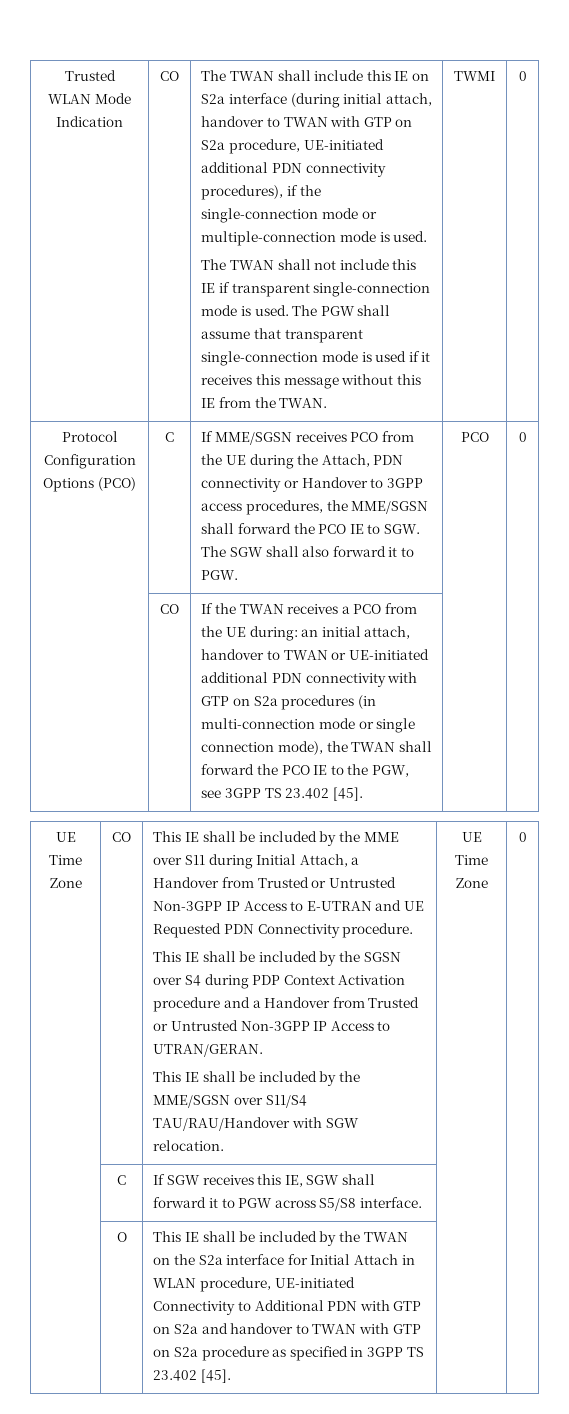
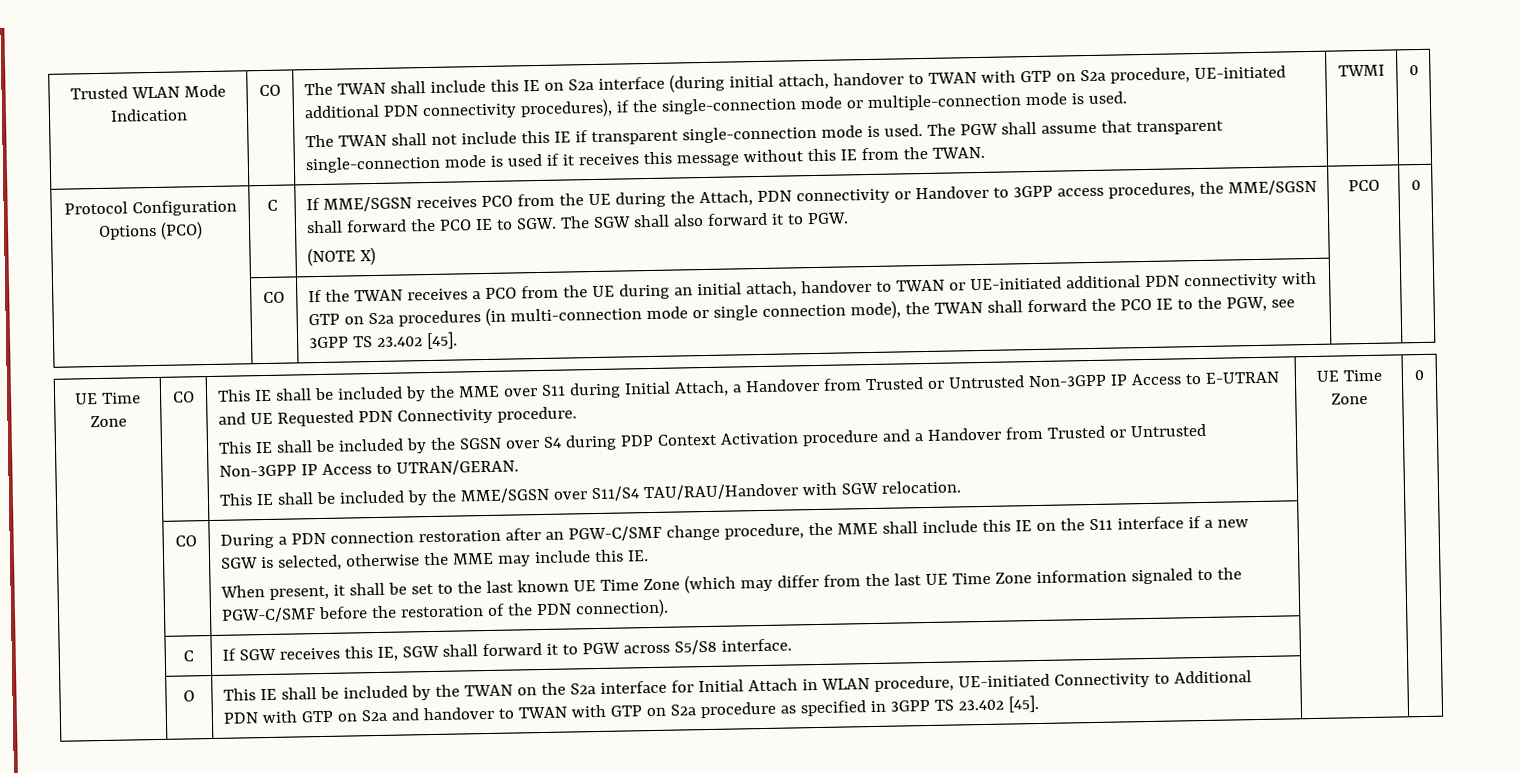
+ (NOTE X)
- If the TWAN receives a PCO from the UE during: an initial attach, handover to TWAN or UE-initiated additional PDN connectivity with GTP on S2a procedures (in multi-connection mode or single connection mode), the TWAN shall forward the PCO IE to the PGW, see 3GPP TS 23.402 [45].
+ If the TWAN receives a PCO from the UE during an initial attach, handover to TWAN or UE-initiated additional PDN connectivity with GTP on S2a procedures (in multi-connection mode or single connection mode), the TWAN shall forward the PCO IE to the PGW, see 3GPP TS 23.402 [45].
+ CO | During a PDN connection restoration after an PGW-C/SMF change procedure, the MME shall include this IE on the S11 interface if a new SGW is selected, otherwise the MME may include this IE.
+ When present, it shall be set to the last known UE Time Zone (which may differ from the last UE Time Zone information signaled to the PGW-C/SMF before the restoration of the PDN connection).

